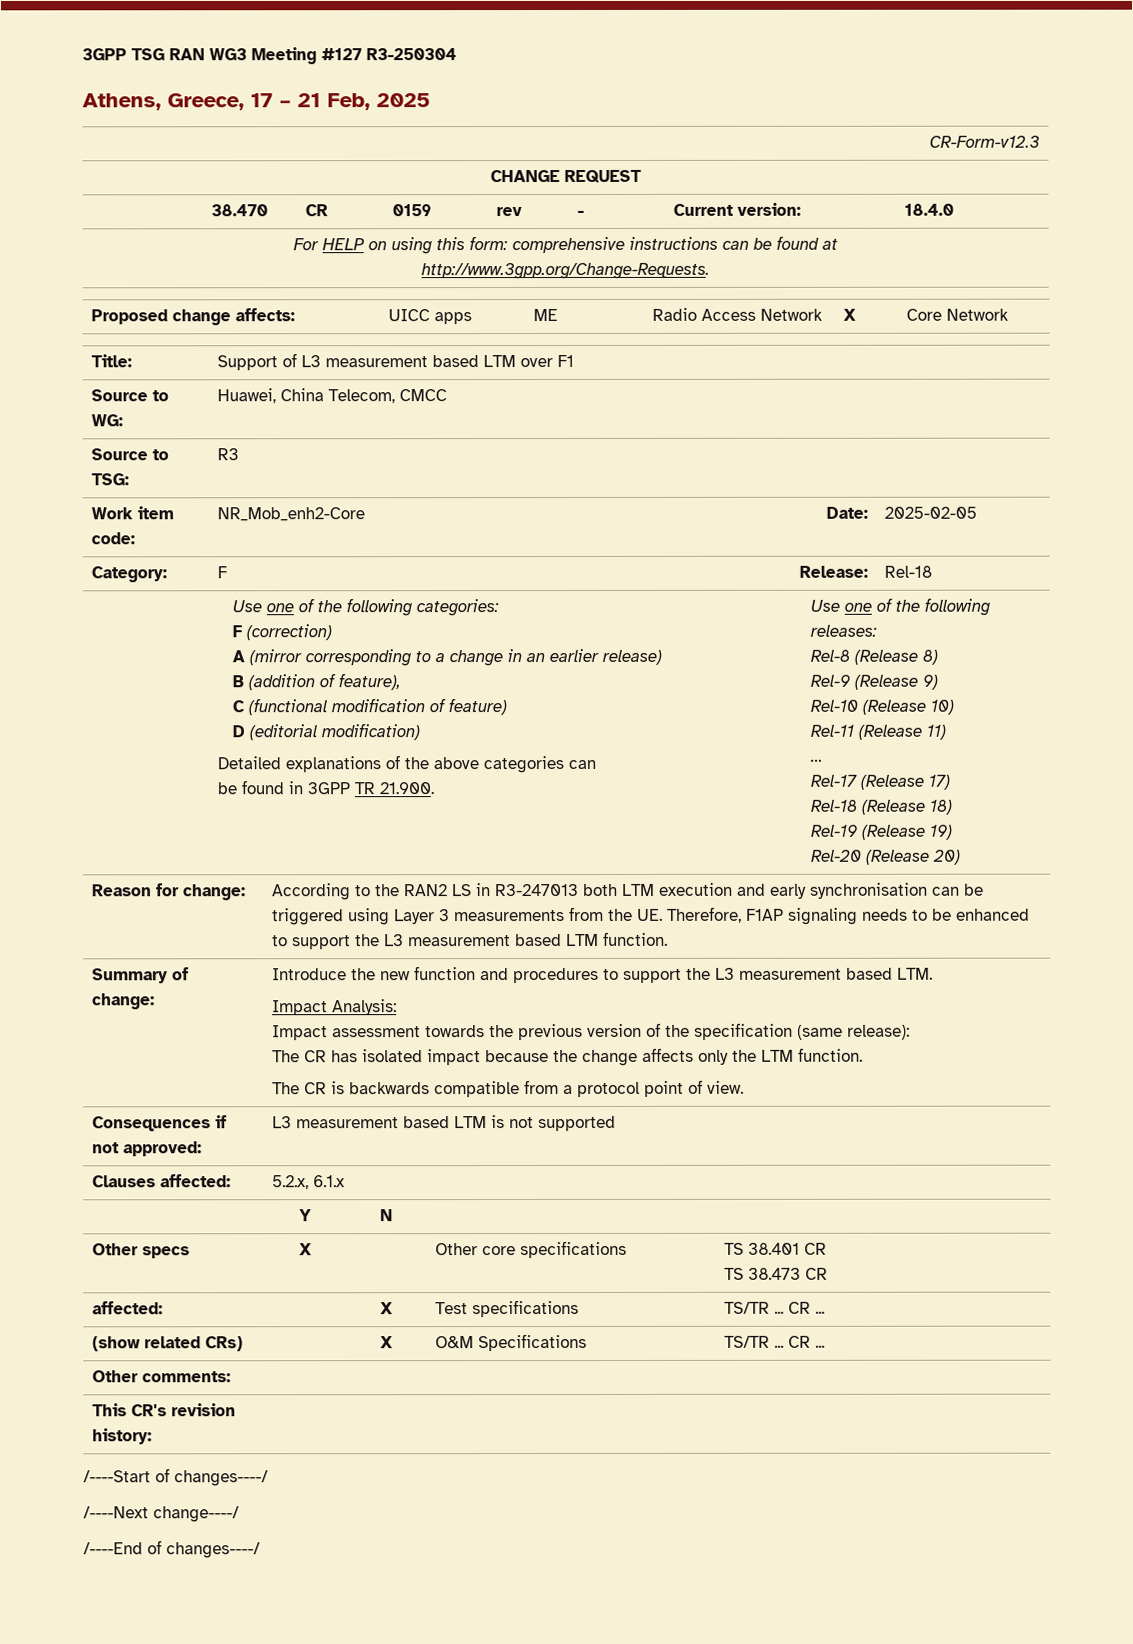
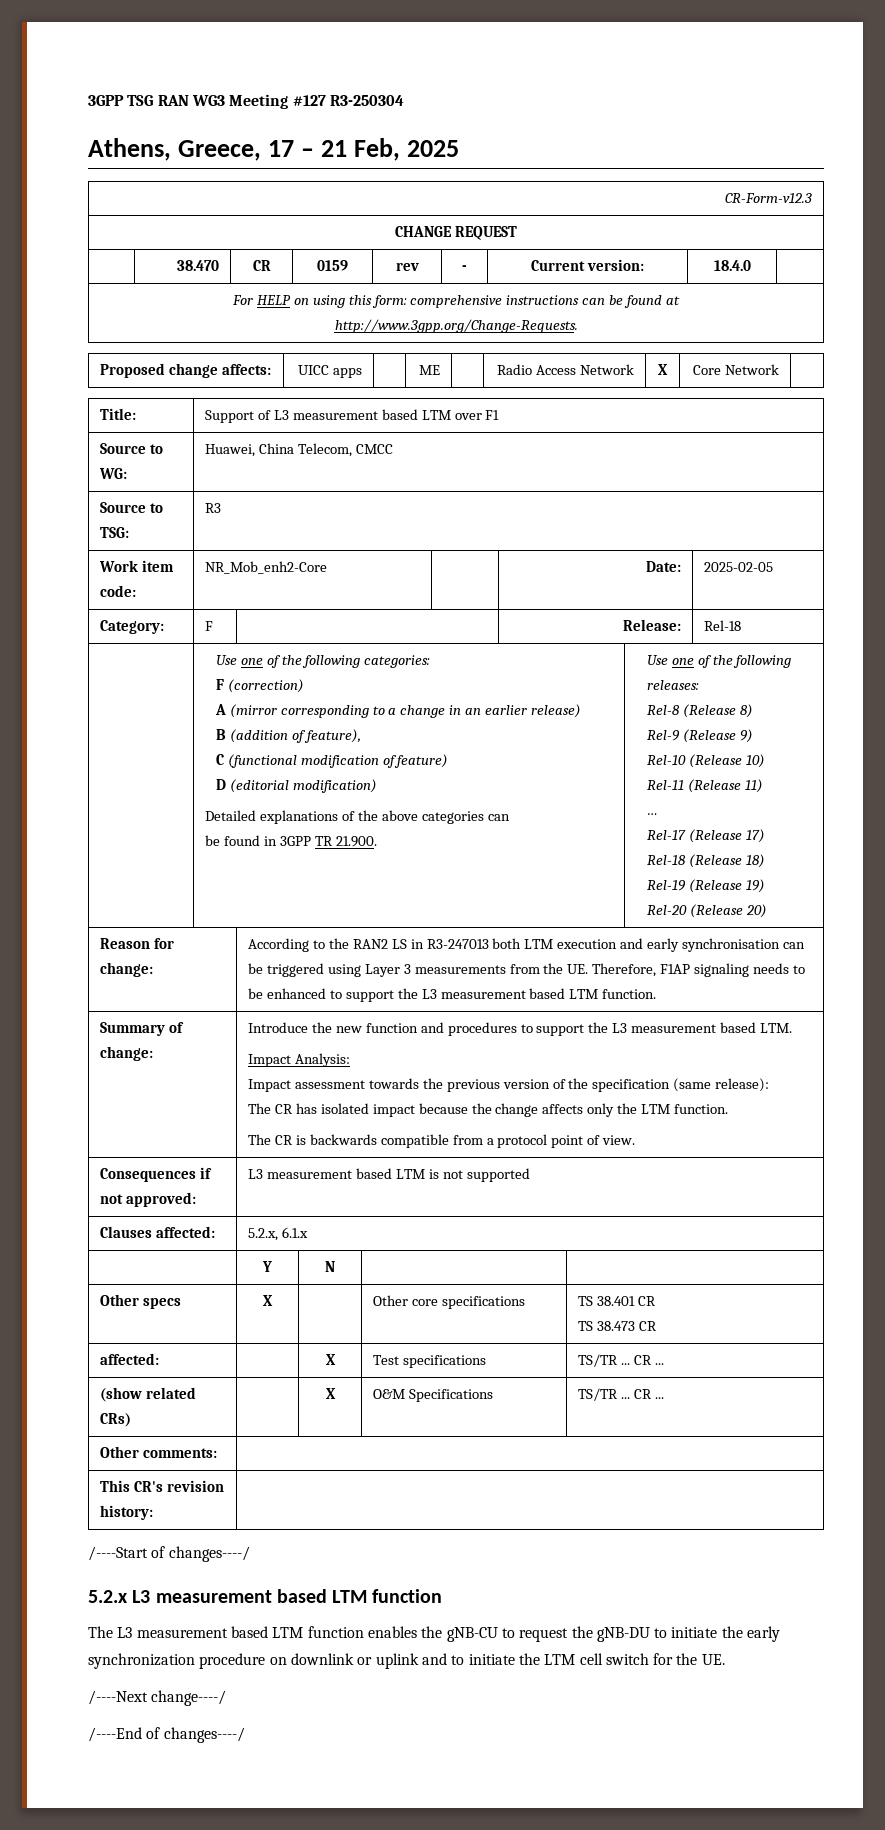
+ 5.2.x L3 measurement based LTM function
+ The L3 measurement based LTM function enables the gNB-CU to request the gNB-DU to initiate the early synchronization procedure on downlink or uplink and to initiate the LTM cell switch for the UE.

